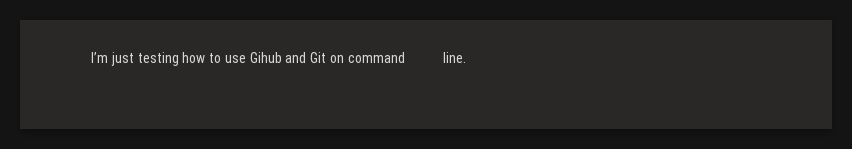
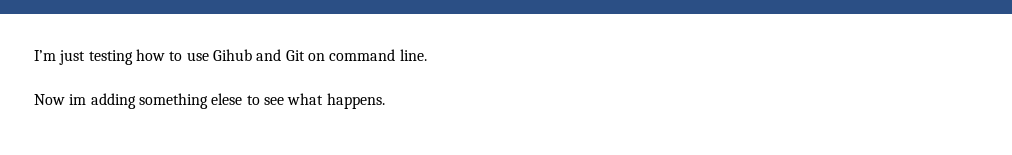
+ Now im adding something elese to see what happens.

